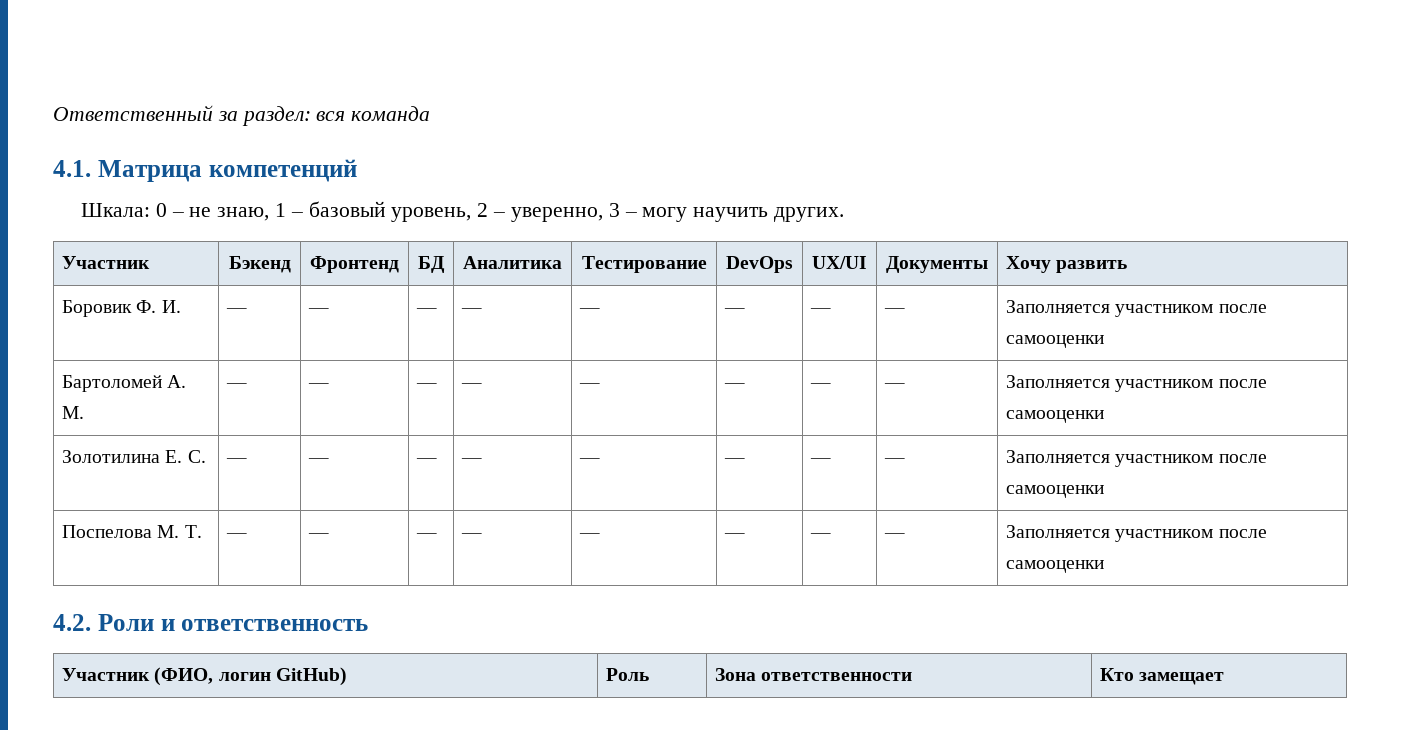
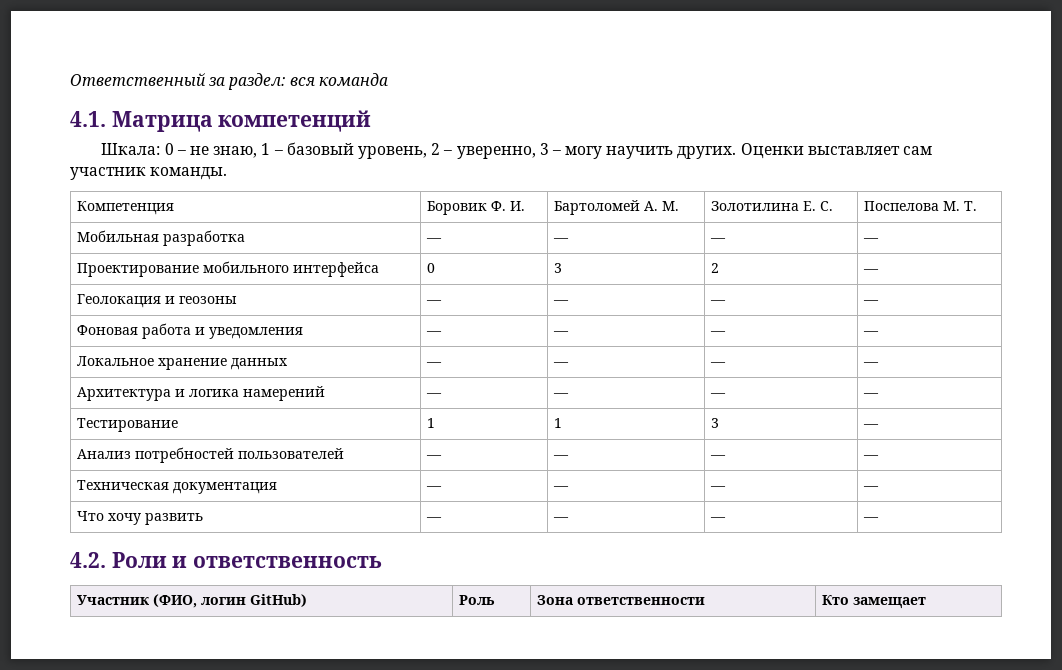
- Шкала: 0 – не знаю, 1 – базовый уровень, 2 – уверенно, 3 – могу научить других.
- Участник | Бэкенд | Фронтенд | БД | Аналитика | Тестирование | DevOps | UX/UI | Документы | Хочу развить
- Боровик Ф. И. | — | — | — | — | — | — | — | — | Заполняется участником после самооценки
- Бартоломей А. М. | — | — | — | — | — | — | — | — | Заполняется участником после самооценки
- Золотилина Е. С. | — | — | — | — | — | — | — | — | Заполняется участником после самооценки
- Поспелова М. Т. | — | — | — | — | — | — | — | — | Заполняется участником после самооценки
+ Шкала: 0 – не знаю, 1 – базовый уровень, 2 – уверенно, 3 – могу научить других. Оценки выставляет сам участник команды.
+ Компетенция | Боровик Ф. И. | Бартоломей А. М. | Золотилина Е. С. | Поспелова М. Т.
+ Мобильная разработка | — | — | — | —
+ Проектирование мобильного интерфейса | 0 | 3 | 2 | —
+ Геолокация и геозоны | — | — | — | —
+ Фоновая работа и уведомления | — | — | — | —
+ Локальное хранение данных | — | — | — | —
+ Архитектура и логика намерений | — | — | — | —
+ Тестирование | 1 | 1 | 3 | —
+ Анализ потребностей пользователей | — | — | — | —
+ Техническая документация | — | — | — | —
+ Что хочу развить | — | — | — | —

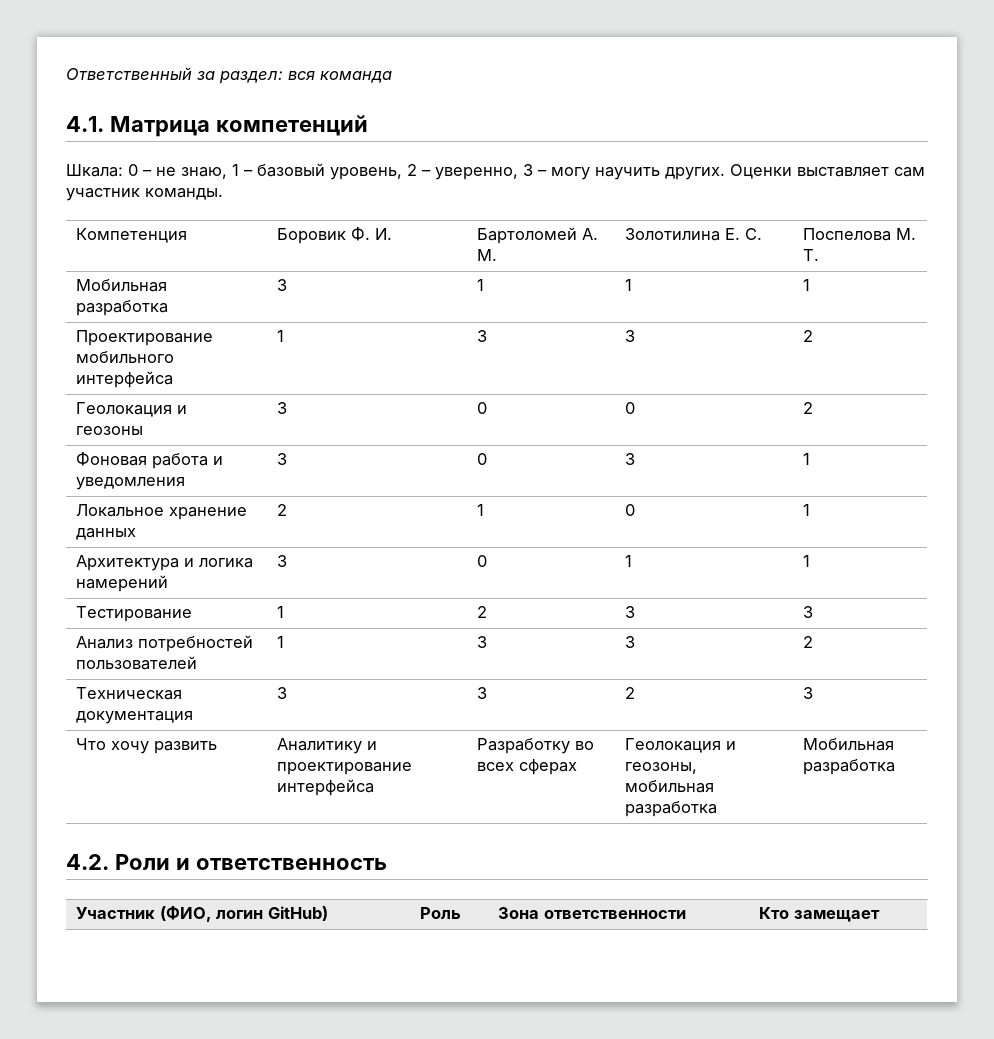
- Мобильная разработка | — | — | — | —
+ Мобильная разработка | 3 | 1 | 1 | 1
- Проектирование мобильного интерфейса | 0 | 3 | 2 | —
+ Проектирование мобильного интерфейса | 1 | 3 | 3 | 2
- Геолокация и геозоны | — | — | — | —
+ Геолокация и геозоны | 3 | 0 | 0 | 2
- Фоновая работа и уведомления | — | — | — | —
+ Фоновая работа и уведомления | 3 | 0 | 3 | 1
- Локальное хранение данных | — | — | — | —
+ Локальное хранение данных | 2 | 1 | 0 | 1
- Архитектура и логика намерений | — | — | — | —
+ Архитектура и логика намерений | 3 | 0 | 1 | 1
- Тестирование | 1 | 1 | 3 | —
+ Тестирование | 1 | 2 | 3 | 3
- Анализ потребностей пользователей | — | — | — | —
- Техническая документация | — | — | — | —
- Что хочу развить | — | — | — | —
+ Анализ потребностей пользователей | 1 | 3 | 3 | 2
+ Техническая документация | 3 | 3 | 2 | 3
+ Что хочу развить | Аналитику и проектирование интерфейса | Разработку во всех сферах | Геолокация и геозоны, мобильная разработка | Мобильная разработка

